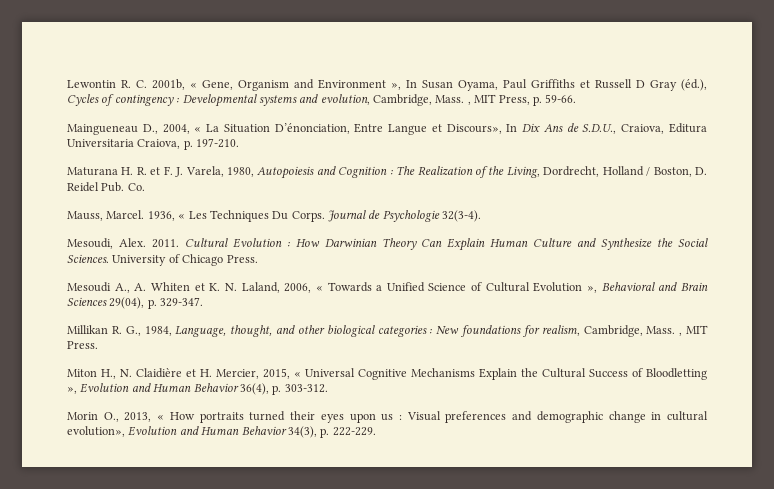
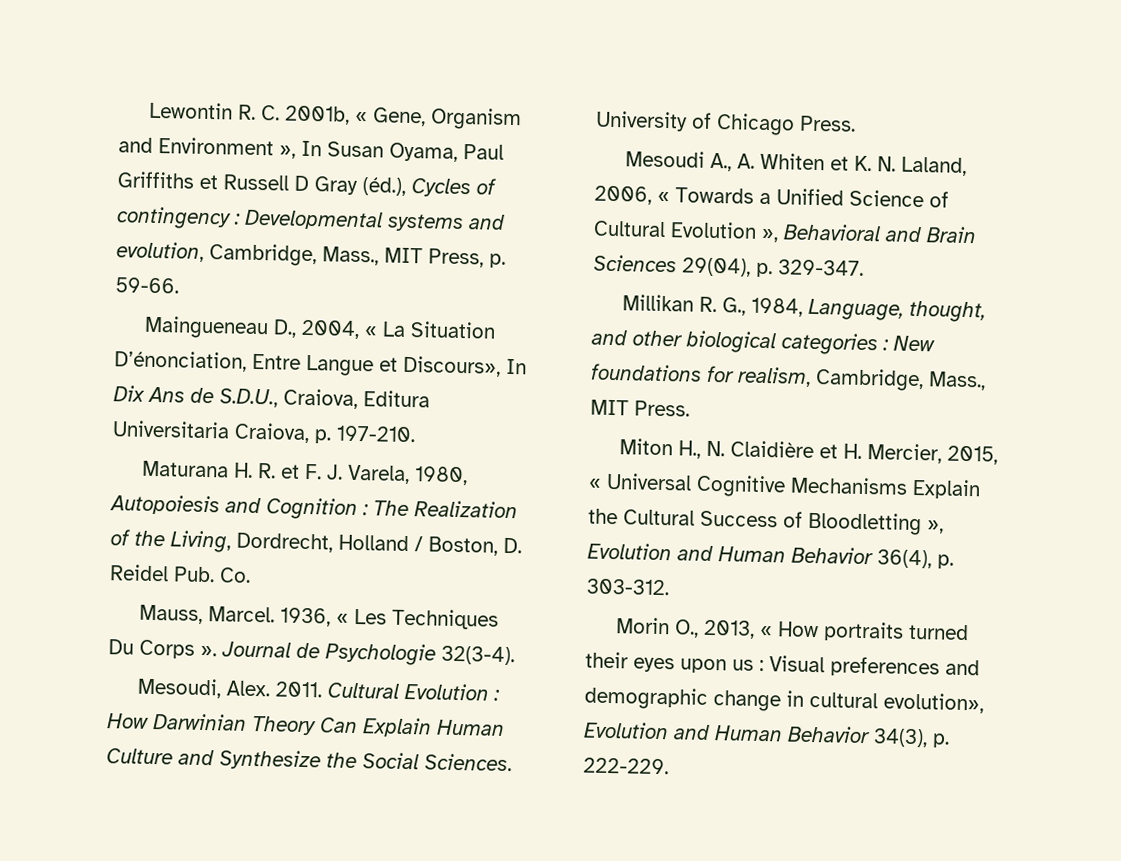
- Lewontin R. C. 2001b, « Gene, Organism and Environment », In Susan Oyama, Paul Griffiths et Russell D Gray (éd.), Cycles of contingency : Developmental systems and evolution, Cambridge, Mass. , MIT Press, p. 59-66.
+ Lewontin R. C. 2001b, « Gene, Organism and Environment », In Susan Oyama, Paul Griffiths et Russell D Gray (éd.), Cycles of contingency : Developmental systems and evolution, Cambridge, Mass., MIT Press, p. 59-66.
- 1936, « Les Techniques Du Corps.
+ 1936, « Les Techniques Du Corps ».
- Millikan R. G., 1984, Language, thought, and other biological categories : New foundations for realism, Cambridge, Mass. , MIT Press.
+ Millikan R. G., 1984, Language, thought, and other biological categories : New foundations for realism, Cambridge, Mass., MIT Press.

